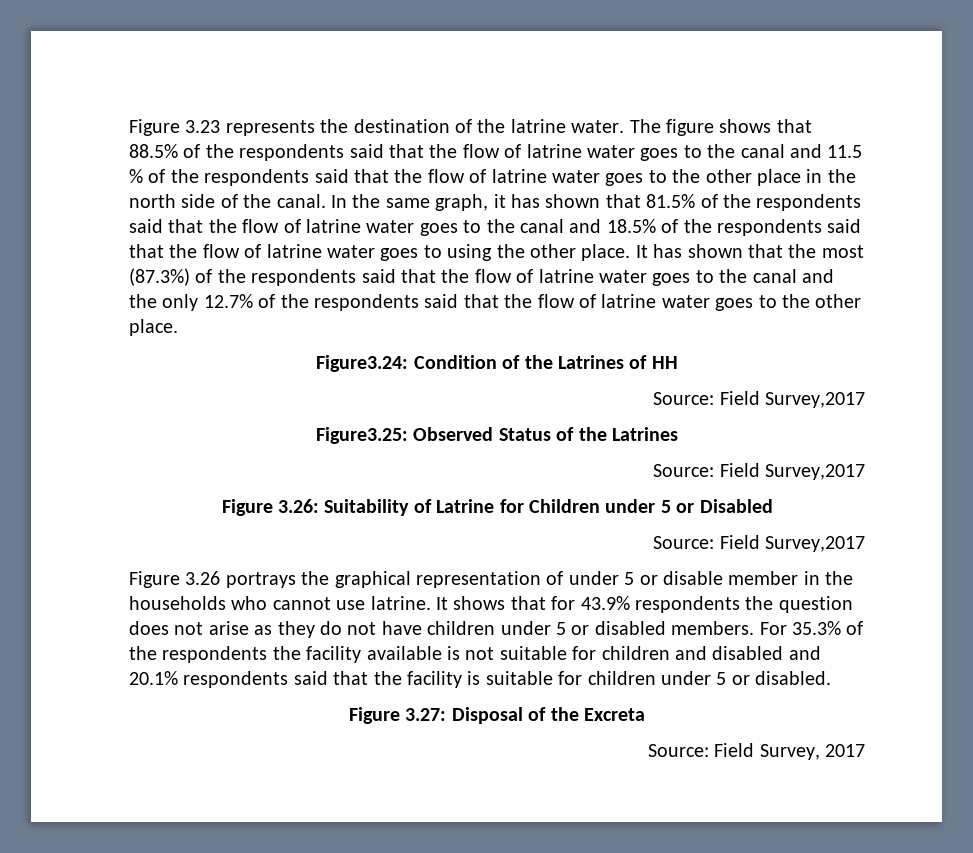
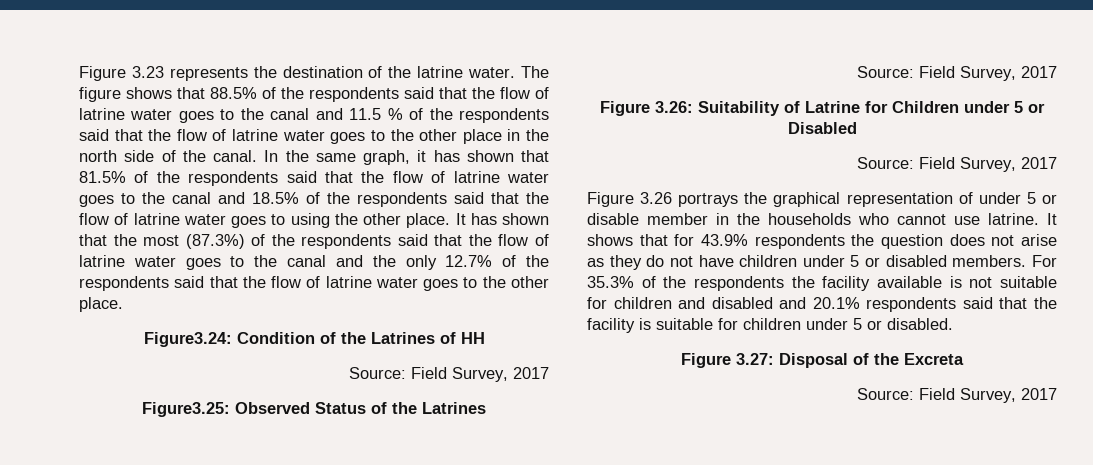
  Figure3.24: Condition of the Latrines of HH
- Source: Field Survey,2017
+ Source: Field Survey, 2017
  Figure3.25: Observed Status of the Latrines
- Source: Field Survey,2017
+ Source: Field Survey, 2017
  Figure 3.26: Suitability of Latrine for Children under 5 or Disabled
- Source: Field Survey,2017
+ Source: Field Survey, 2017

